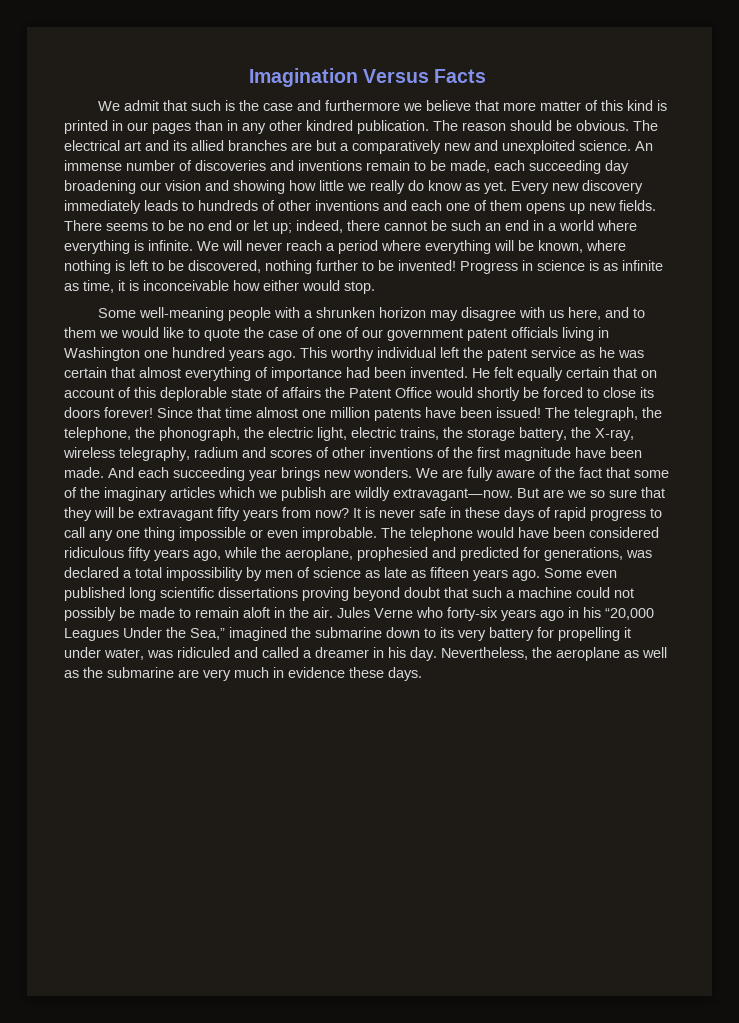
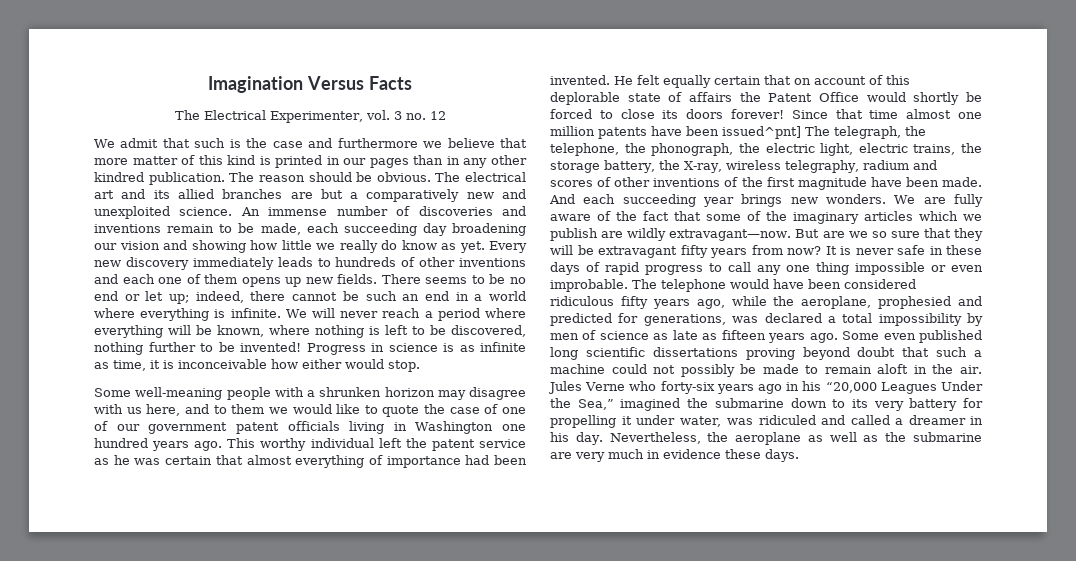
+ The Electrical Experimenter, vol. 3 no. 12
- Since that time almost one million patents have been issued! The telegraph, the telephone, the phonograph, the electric light, electric trains, the storage battery, the X-ray, wireless telegraphy, radium and scores of other inventions of the first magnitude have been made.
+ Since that time almost one million patents have been issued^pnt] The telegraph, the telephone, the phonograph, the electric light, electric trains, the storage battery, the X-ray, wireless telegraphy, radium and scores of other inventions of the first magnitude have been made.

